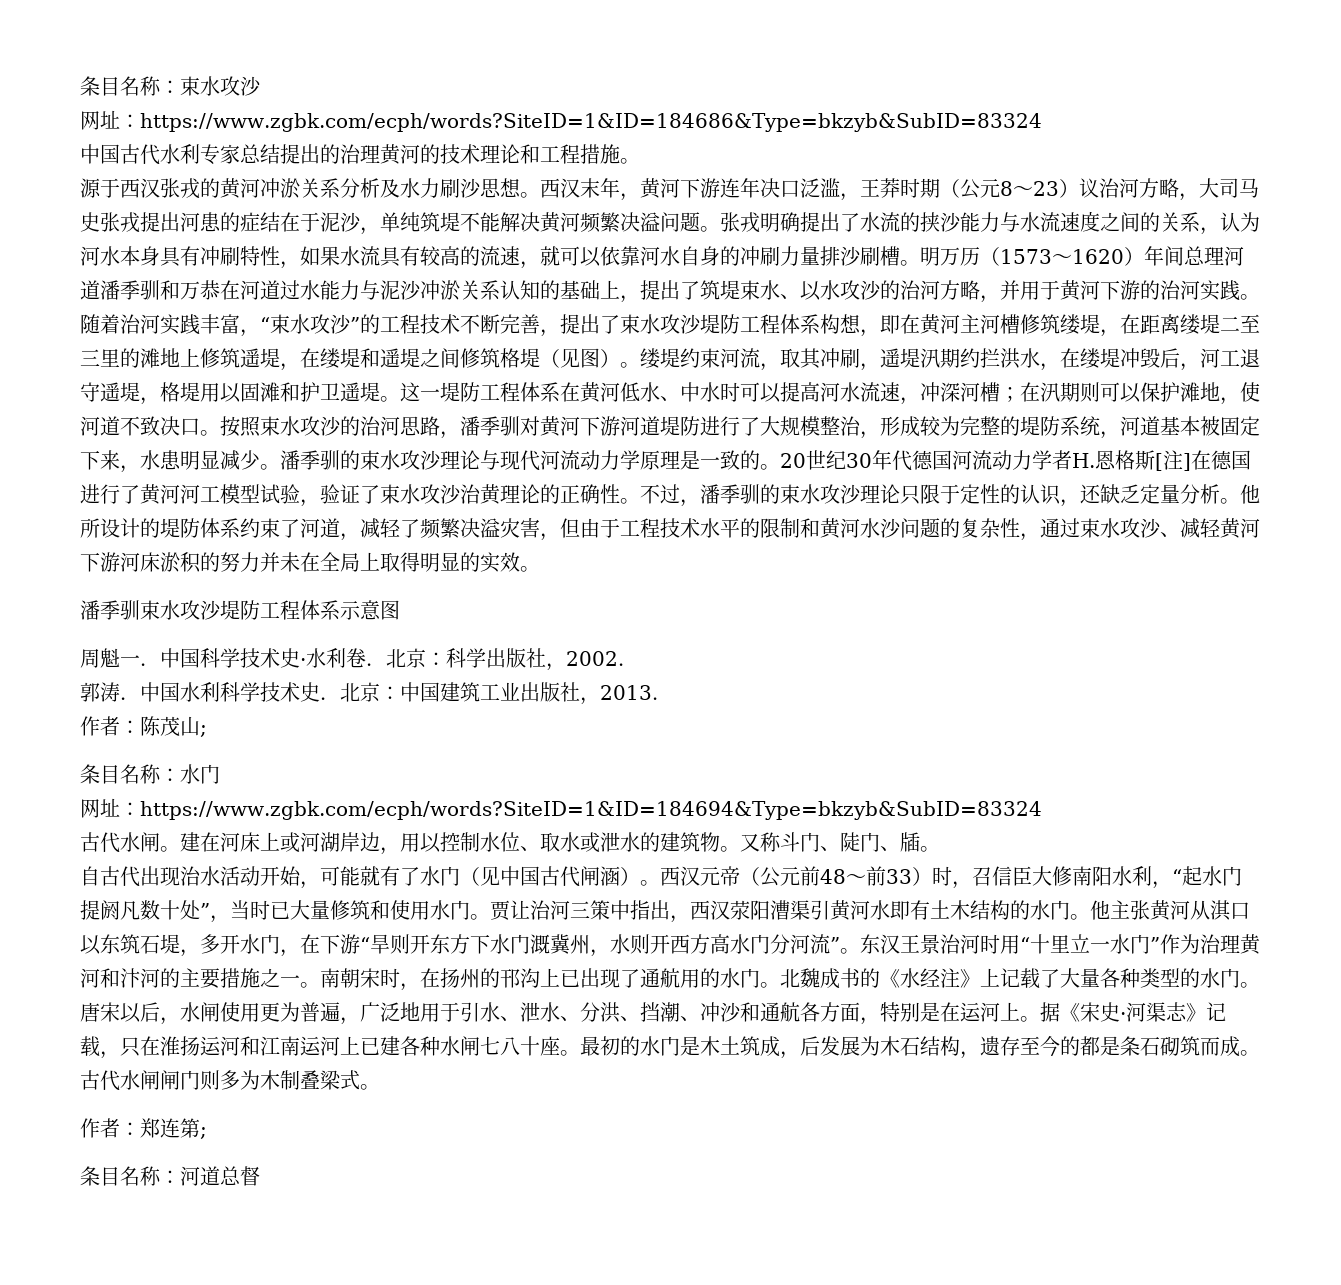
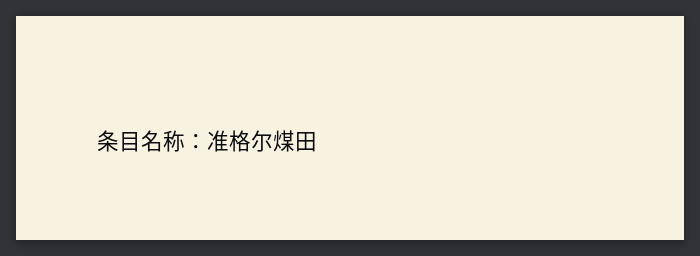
- 条目名称：束水攻沙
- 网址：https://www.zgbk.com/ecph/words?SiteID=1&ID=184686&Type=bkzyb&SubID=83324
- 中国古代水利专家总结提出的治理黄河的技术理论和工程措施。
- 源于西汉张戎的黄河冲淤关系分析及水力刷沙思想。西汉末年，黄河下游连年决口泛滥，王莽时期（公元8～23）议治河方略，大司马史张戎提出河患的症结在于泥沙，单纯筑堤不能解决黄河频繁决溢问题。张戎明确提出了水流的挟沙能力与水流速度之间的关系，认为河水本身具有冲刷特性，如果水流具有较高的流速，就可以依靠河水自身的冲刷力量排沙刷槽。明万历（1573～1620）年间总理河道潘季驯和万恭在河道过水能力与泥沙冲淤关系认知的基础上，提出了筑堤束水、以水攻沙的治河方略，并用于黄河下游的治河实践。随着治河实践丰富，“束水攻沙”的工程技术不断完善，提出了束水攻沙堤防工程体系构想，即在黄河主河槽修筑缕堤，在距离缕堤二至三里的滩地上修筑遥堤，在缕堤和遥堤之间修筑格堤（见图）。缕堤约束河流，取其冲刷，遥堤汛期约拦洪水，在缕堤冲毁后，河工退守遥堤，格堤用以固滩和护卫遥堤。这一堤防工程体系在黄河低水、中水时可以提高河水流速，冲深河槽；在汛期则可以保护滩地，使河道不致决口。按照束水攻沙的治河思路，潘季驯对黄河下游河道堤防进行了大规模整治，形成较为完整的堤防系统，河道基本被固定下来，水患明显减少。潘季驯的束水攻沙理论与现代河流动力学原理是一致的。20世纪30年代德国河流动力学者H.恩格斯[注]在德国进行了黄河河工模型试验，验证了束水攻沙治黄理论的正确性。不过，潘季驯的束水攻沙理论只限于定性的认识，还缺乏定量分析。他所设计的堤防体系约束了河道，减轻了频繁决溢灾害，但由于工程技术水平的限制和黄河水沙问题的复杂性，通过束水攻沙、减轻黄河下游河床淤积的努力并未在全局上取得明显的实效。
- 潘季驯束水攻沙堤防工程体系示意图
- 周魁一．中国科学技术史·水利卷．北京：科学出版社，2002．
- 郭涛．中国水利科学技术史．北京：中国建筑工业出版社，2013．
- 作者：陈茂山;
- 条目名称：水门
- 网址：https://www.zgbk.com/ecph/words?SiteID=1&ID=184694&Type=bkzyb&SubID=83324
- 古代水闸。建在河床上或河湖岸边，用以控制水位、取水或泄水的建筑物。又称斗门、陡门、牐。
- 自古代出现治水活动开始，可能就有了水门（见中国古代闸涵）。西汉元帝（公元前48～前33）时，召信臣大修南阳水利，“起水门提阏凡数十处”，当时已大量修筑和使用水门。贾让治河三策中指出，西汉荥阳漕渠引黄河水即有土木结构的水门。他主张黄河从淇口以东筑石堤，多开水门，在下游“旱则开东方下水门溉冀州，水则开西方高水门分河流”。东汉王景治河时用“十里立一水门”作为治理黄河和汴河的主要措施之一。南朝宋时，在扬州的邗沟上已出现了通航用的水门。北魏成书的《水经注》上记载了大量各种类型的水门。唐宋以后，水闸使用更为普遍，广泛地用于引水、泄水、分洪、挡潮、冲沙和通航各方面，特别是在运河上。据《宋史·河渠志》记载，只在淮扬运河和江南运河上已建各种水闸七八十座。最初的水门是木土筑成，后发展为木石结构，遗存至今的都是条石砌筑而成。古代水闸闸门则多为木制叠梁式。
- 作者：郑连第;
- 条目名称：河道总督
+ 条目名称：准格尔煤田

